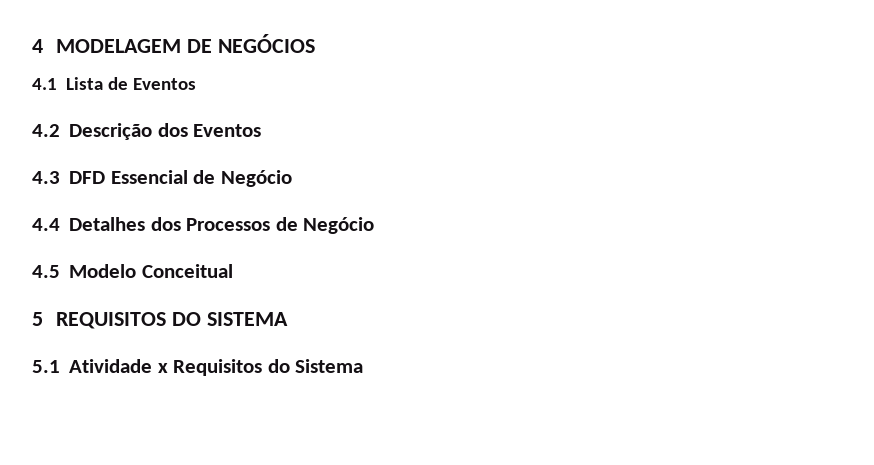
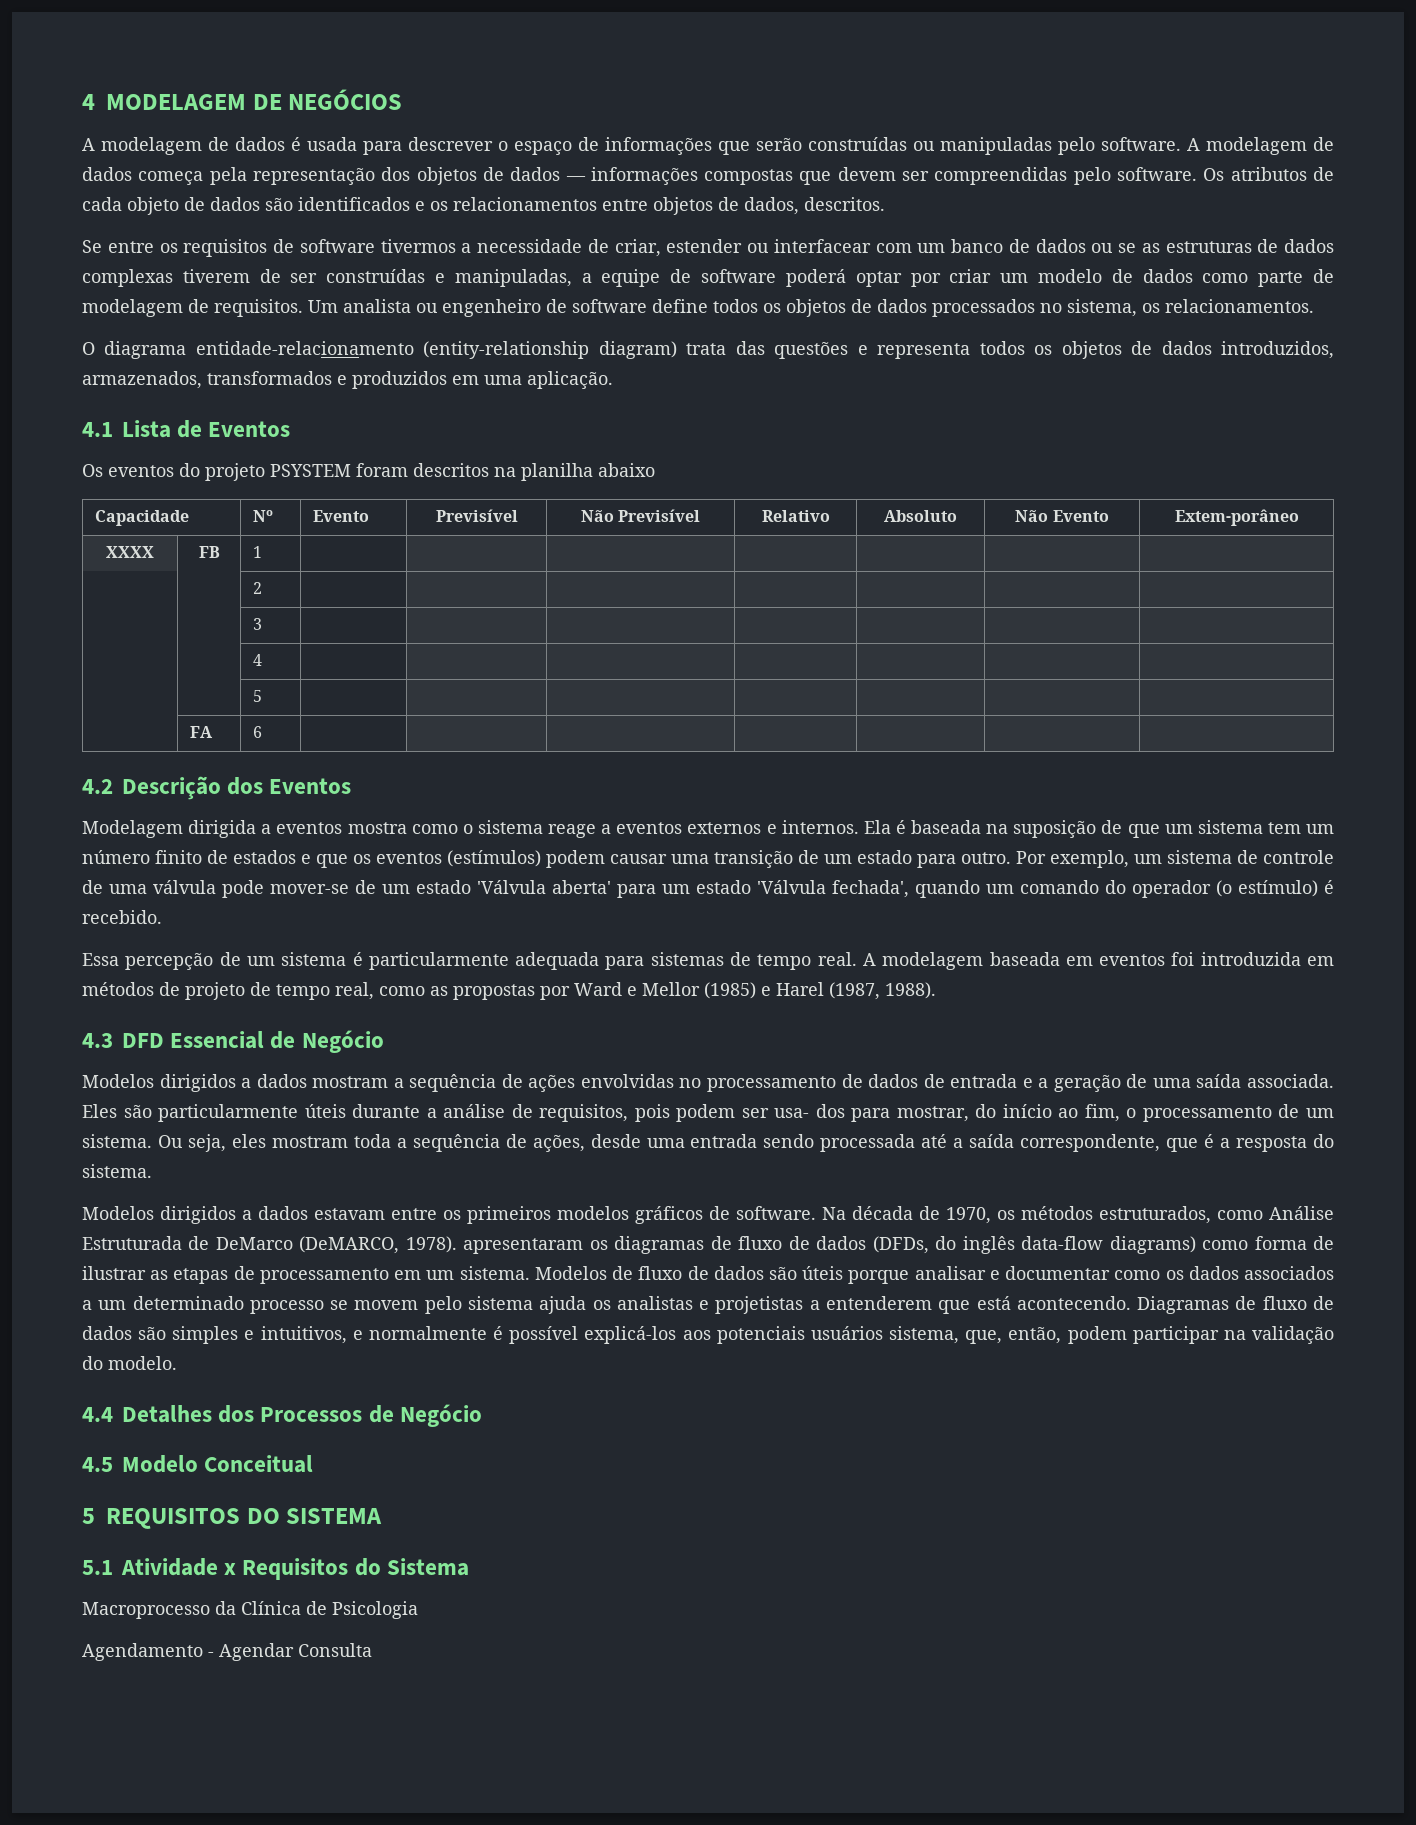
+ A modelagem de dados é usada para descrever o espaço de informações que serão construídas ou manipuladas pelo software. A modelagem de dados começa pela representação dos objetos de dados — informações compostas que devem ser compreendidas pelo software. Os atributos de cada objeto de dados são identificados e os relacionamentos entre objetos de dados, descritos.
+ Se entre os requisitos de software tivermos a necessidade de criar, estender ou interfacear com um banco de dados ou se as estruturas de dados complexas tiverem de ser construídas e manipuladas, a equipe de software poderá optar por criar um modelo de dados como parte de modelagem de requisitos. Um analista ou engenheiro de software define todos os objetos de dados processados no sistema, os relacionamentos.
+ O diagrama entidade-relacionamento (entity-relationship diagram) trata das questões e representa todos os objetos de dados introduzidos, armazenados, transformados e produzidos em uma aplicação.
  4.1 Lista de Eventos
+ Os eventos do projeto PSYSTEM foram descritos na planilha abaixo
+ Capacidade | Nº | Evento | Previsível | Não Previsível | Relativo | Absoluto | Não Evento | Extem-porâneo
+ XXXX | FB | 1 | | | | | | |
+ | | 2 | | | | | | |
+ | | 3 | | | | | | |
+ | | 4 | | | | | | |
+ | | 5 | | | | | | |
+ | FA | 6 | | | | | | |
  4.2 Descrição dos Eventos
+ Modelagem dirigida a eventos mostra como o sistema reage a eventos externos e internos. Ela é baseada na suposição de que um sistema tem um número finito de estados e que os eventos (estímulos) podem causar uma transição de um estado para outro. Por exemplo, um sistema de controle de uma válvula pode mover-se de um estado 'Válvula aberta' para um estado 'Válvula fechada', quando um comando do operador (o estímulo) é recebido.
+ Essa percepção de um sistema é particularmente adequada para sistemas de tempo real. A modelagem baseada em eventos foi introduzida em métodos de projeto de tempo real, como as propostas por Ward e Mellor (1985) e Harel (1987, 1988).
+ Modelos dirigidos a dados mostram a sequência de ações envolvidas no processamento de dados de entrada e a geração de uma saída associada. Eles são particularmente úteis durante a análise de requisitos, pois podem ser usa- dos para mostrar, do início ao fim, o processamento de um sistema. Ou seja, eles mostram toda a sequência de ações, desde uma entrada sendo processada até a saída correspondente, que é a resposta do sistema.
+ Modelos dirigidos a dados estavam entre os primeiros modelos gráficos de software. Na década de 1970, os métodos estruturados, como Análise Estruturada de DeMarco (DeMARCO, 1978). apresentaram os diagramas de fluxo de dados (DFDs, do inglês data-flow diagrams) como forma de ilustrar as etapas de processamento em um sistema. Modelos de fluxo de dados são úteis porque analisar e documentar como os dados associados a um determinado processo se movem pelo sistema ajuda os analistas e projetistas a entenderem que está acontecendo. Diagramas de fluxo de dados são simples e intuitivos, e normalmente é possível explicá-los aos potenciais usuários sistema, que, então, podem participar na validação do modelo.
+ Macroprocesso da Clínica de Psicologia
+ Agendamento - Agendar Consulta

